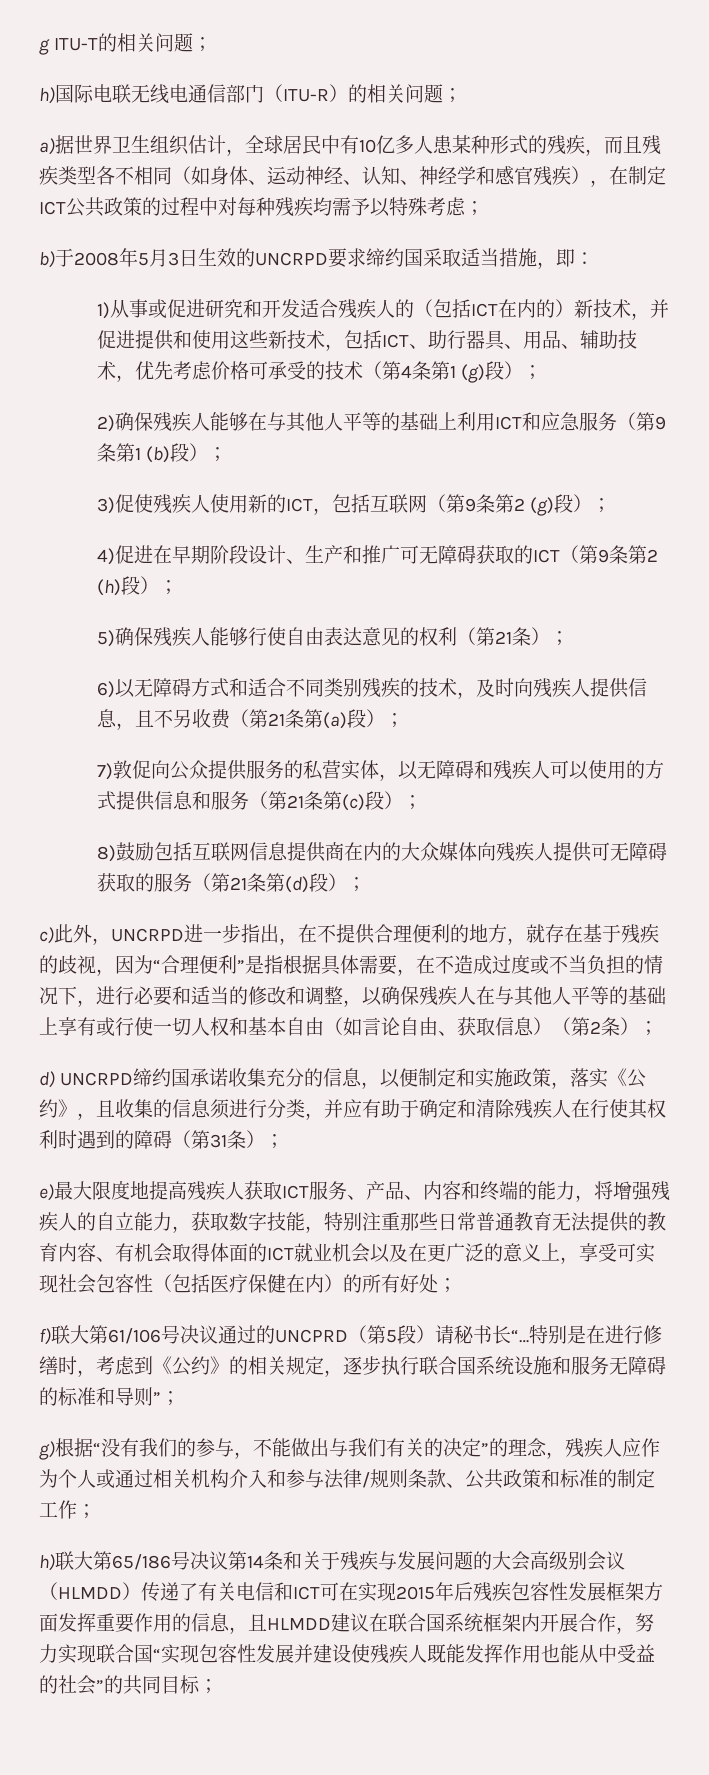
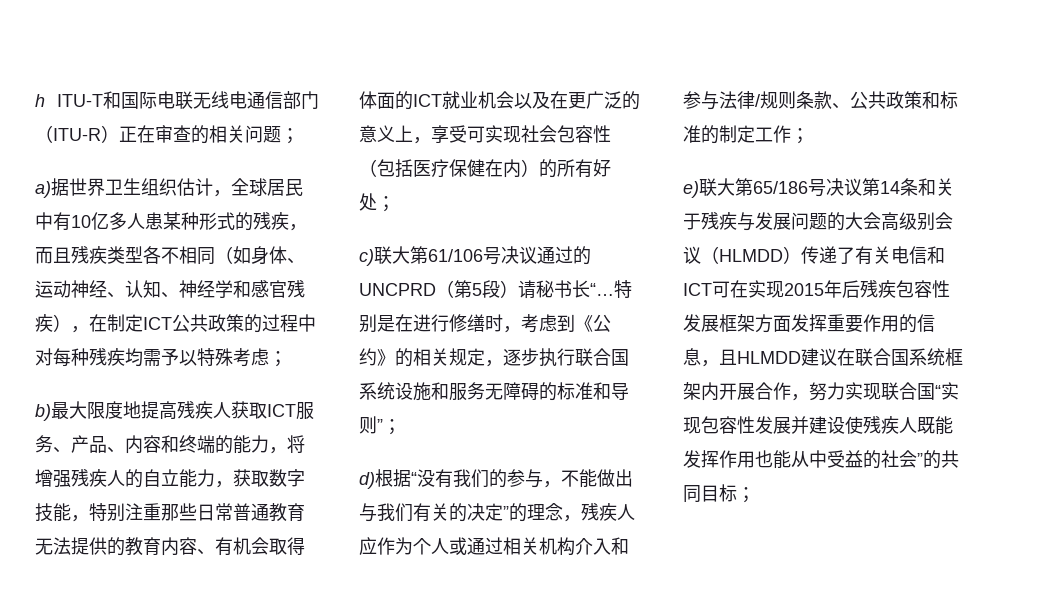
- g ITU-T的相关问题；
- h)国际电联无线电通信部门（ITU-R）的相关问题；
+ h ITU-T和国际电联无线电通信部门（ITU-R）正在审查的相关问题；
- b)于2008年5月3日生效的UNCRPD要求缔约国采取适当措施，即：
- 1)从事或促进研究和开发适合残疾人的（包括ICT在内的）新技术，并促进提供和使用这些新技术，包括ICT、助行器具、用品、辅助技术，优先考虑价格可承受的技术（第4条第1 (g)段）；
- 2)确保残疾人能够在与其他人平等的基础上利用ICT和应急服务（第9条第1 (b)段）；
- 3)促使残疾人使用新的ICT，包括互联网（第9条第2 (g)段）；
- 4)促进在早期阶段设计、生产和推广可无障碍获取的ICT（第9条第2 (h)段）；
- 5)确保残疾人能够行使自由表达意见的权利（第21条）；
- 6)以无障碍方式和适合不同类别残疾的技术，及时向残疾人提供信息，且不另收费（第21条第(a)段）；
- 7)敦促向公众提供服务的私营实体，以无障碍和残疾人可以使用的方式提供信息和服务（第21条第(c)段）；
- 8)鼓励包括互联网信息提供商在内的大众媒体向残疾人提供可无障碍获取的服务（第21条第(d)段）；
- c)此外，UNCRPD进一步指出，在不提供合理便利的地方，就存在基于残疾的歧视，因为“合理便利”是指根据具体需要，在不造成过度或不当负担的情况下，进行必要和适当的修改和调整，以确保残疾人在与其他人平等的基础上享有或行使一切人权和基本自由（如言论自由、获取信息）（第2条）；
- d) UNCRPD缔约国承诺收集充分的信息，以便制定和实施政策，落实《公约》，且收集的信息须进行分类，并应有助于确定和清除残疾人在行使其权利时遇到的障碍（第31条）；
- e)最大限度地提高残疾人获取ICT服务、产品、内容和终端的能力，将增强残疾人的自立能力，获取数字技能，特别注重那些日常普通教育无法提供的教育内容、有机会取得体面的ICT就业机会以及在更广泛的意义上，享受可实现社会包容性（包括医疗保健在内）的所有好处；
+ b)最大限度地提高残疾人获取ICT服务、产品、内容和终端的能力，将增强残疾人的自立能力，获取数字技能，特别注重那些日常普通教育无法提供的教育内容、有机会取得体面的ICT就业机会以及在更广泛的意义上，享受可实现社会包容性（包括医疗保健在内）的所有好处；
- f)联大第61/106号决议通过的UNCPRD（第5段）请秘书长“…
+ c)联大第61/106号决议通过的UNCPRD（第5段）请秘书长“…
- g)根据“没有我们的参与，不能做出与我们有关的决定”的理念，残疾人应作为个人或通过相关机构介入和参与法律/规则条款、公共政策和标准的制定工作；
+ d)根据“没有我们的参与，不能做出与我们有关的决定”的理念，残疾人应作为个人或通过相关机构介入和参与法律/规则条款、公共政策和标准的制定工作；
- h)联大第65/186号决议第14条和关于残疾与发展问题的大会高级别会议（HLMDD）传递了有关电信和ICT可在实现2015年后残疾包容性发展框架方面发挥重要作用的信息，且HLMDD建议在联合国系统框架内开展合作，努力实现联合国“实现包容性发展并建设使残疾人既能发挥作用也能从中受益的社会”的共同目标；
+ e)联大第65/186号决议第14条和关于残疾与发展问题的大会高级别会议（HLMDD）传递了有关电信和ICT可在实现2015年后残疾包容性发展框架方面发挥重要作用的信息，且HLMDD建议在联合国系统框架内开展合作，努力实现联合国“实现包容性发展并建设使残疾人既能发挥作用也能从中受益的社会”的共同目标；

